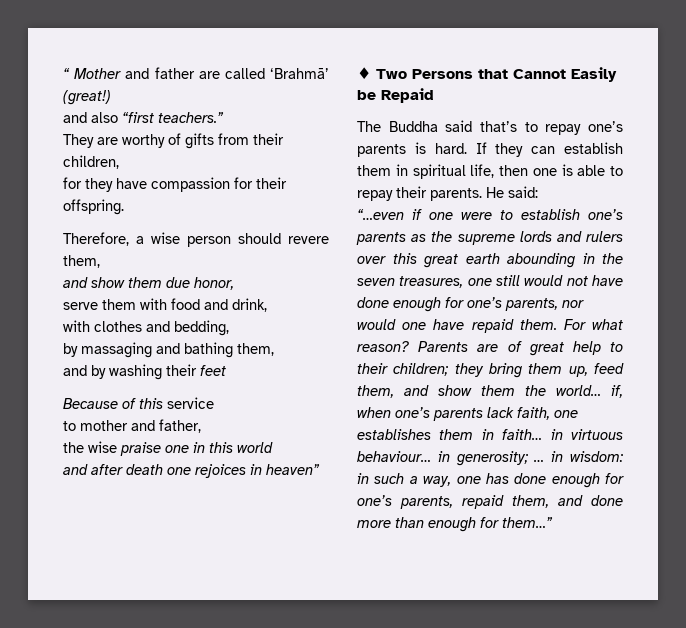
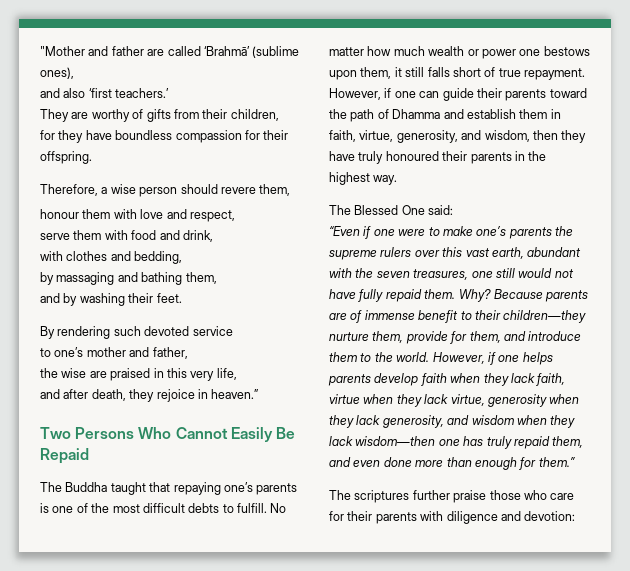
- “ Mother and father are called ‘Brahmā’ (great!)
+ "Mother and father are called ‘Brahmā’ (sublime ones),
- and also “first teachers.”
+ and also ‘first teachers.’
- for they have compassion for their offspring.
+ for they have boundless compassion for their offspring.
- and show them due honor,
+ honour them with love and respect,
- and by washing their feet
- Because of this service
+ and by washing their feet.
+ By rendering such devoted service
- to mother and father,
+ to one’s mother and father,
- the wise praise one in this world
- and after death one rejoices in heaven”
- ♦ Two Persons that Cannot Easily be Repaid
+ the wise are praised in this very life,
+ and after death, they rejoice in heaven.”
+ Two Persons Who Cannot Easily Be Repaid
- The Buddha said that’s to repay one’s parents is hard. If they can establish them in spiritual life, then one is able to repay their parents. He said:
+ The Buddha taught that repaying one’s parents is one of the most difficult debts to fulfill. No matter how much wealth or power one bestows upon them, it still falls short of true repayment. However, if one can guide their parents toward the path of Dhamma and establish them in faith, virtue, generosity, and wisdom, then they have truly honoured their parents in the highest way.
+ The Blessed One said:
- “…even if one were to establish one’s parents as the supreme lords and rulers over this great earth abounding in the seven treasures, one still would not have done enough for one’s parents, nor would one have repaid them. For what reason? Parents are of great help to their children; they bring them up, feed them, and show them the world… if, when one’s parents lack faith, one establishes them in faith… in virtuous behaviour… in generosity; … in wisdom: in such a way, one has done enough for one’s parents, repaid them, and done more than enough for them…”
+ “Even if one were to make one’s parents the supreme rulers over this vast earth, abundant with the seven treasures, one still would not have fully repaid them. Why? Because parents are of immense benefit to their children—they nurture them, provide for them, and introduce them to the world. However, if one helps parents develop faith when they lack faith, virtue when they lack virtue, generosity when they lack generosity, and wisdom when they lack wisdom—then one has truly repaid them, and even done more than enough for them.”
+ The scriptures further praise those who care for their parents with diligence and devotion:

